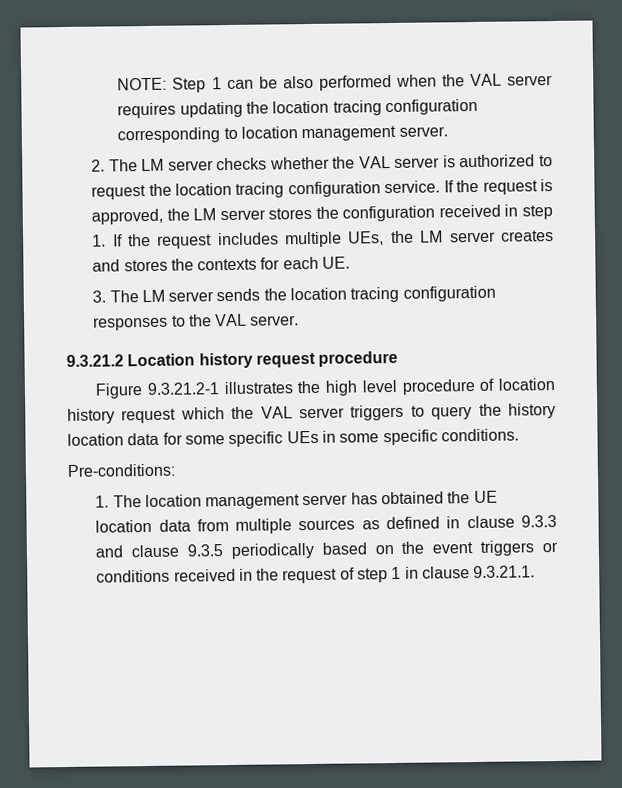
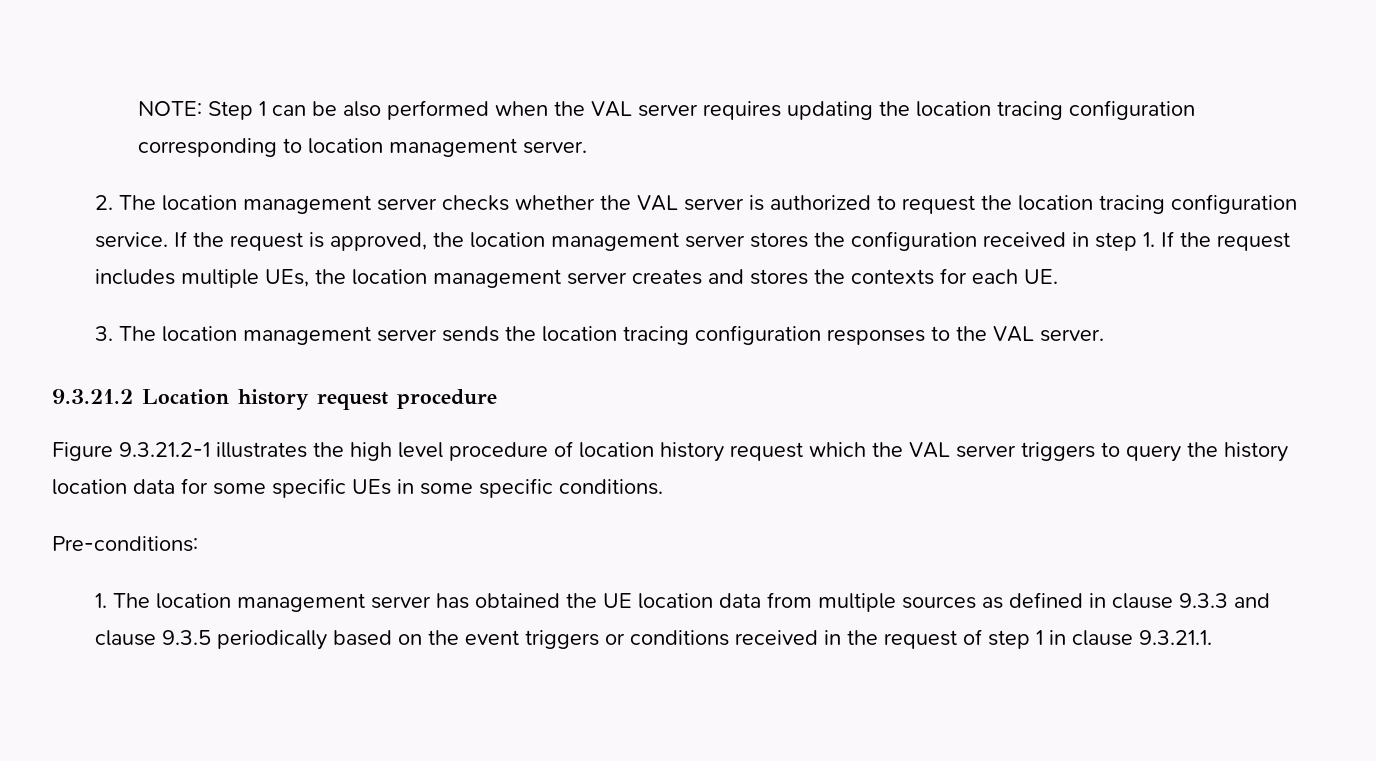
- 2. The LM server checks whether the VAL server is authorized to request the location tracing configuration service.
+ 2. The location management server checks whether the VAL server is authorized to request the location tracing configuration service.
- If the request is approved, the LM server stores the configuration received in step 1. If the request includes multiple UEs, the LM server creates and stores the contexts for each UE.
+ If the request is approved, the location management server stores the configuration received in step 1. If the request includes multiple UEs, the location management server creates and stores the contexts for each UE.
- 3. The LM server sends the location tracing configuration responses to the VAL server.
+ 3. The location management server sends the location tracing configuration responses to the VAL server.

